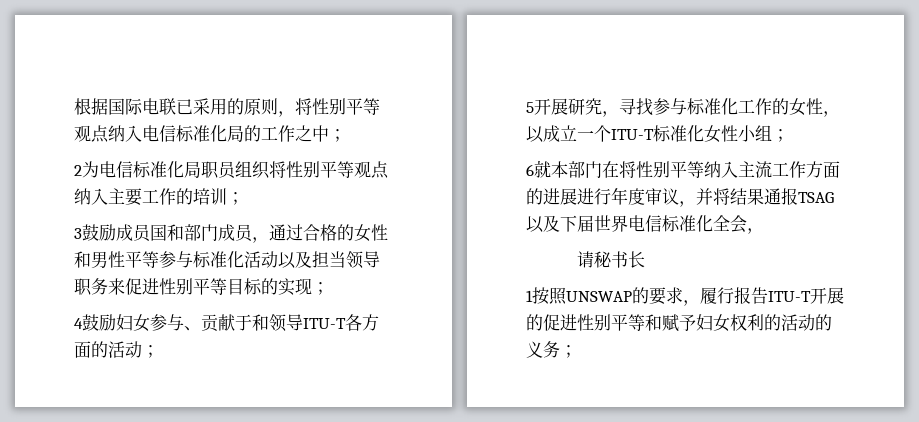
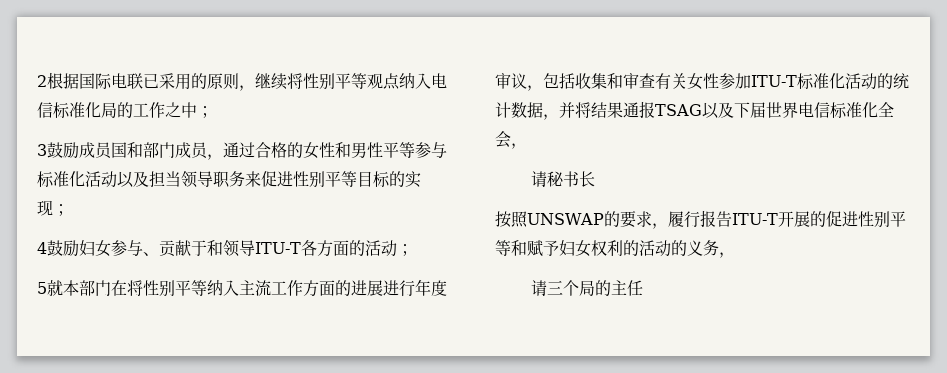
- 根据国际电联已采用的原则，将性别平等观点纳入电信标准化局的工作之中；
+ 2根据国际电联已采用的原则，继续将性别平等观点纳入电信标准化局的工作之中；
- 2为电信标准化局职员组织将性别平等观点纳入主要工作的培训；
- 5开展研究，寻找参与标准化工作的女性，以成立一个ITU-T标准化女性小组；
- 6就本部门在将性别平等纳入主流工作方面的进展进行年度审议，并将结果通报TSAG以及下届世界电信标准化全会，
+ 5就本部门在将性别平等纳入主流工作方面的进展进行年度审议，包括收集和审查有关女性参加ITU-T标准化活动的统计数据，并将结果通报TSAG以及下届世界电信标准化全会，
- 1按照UNSWAP的要求，履行报告ITU-T开展的促进性别平等和赋予妇女权利的活动的义务；
+ 按照UNSWAP的要求，履行报告ITU-T开展的促进性别平等和赋予妇女权利的活动的义务，
+ 请三个局的主任

